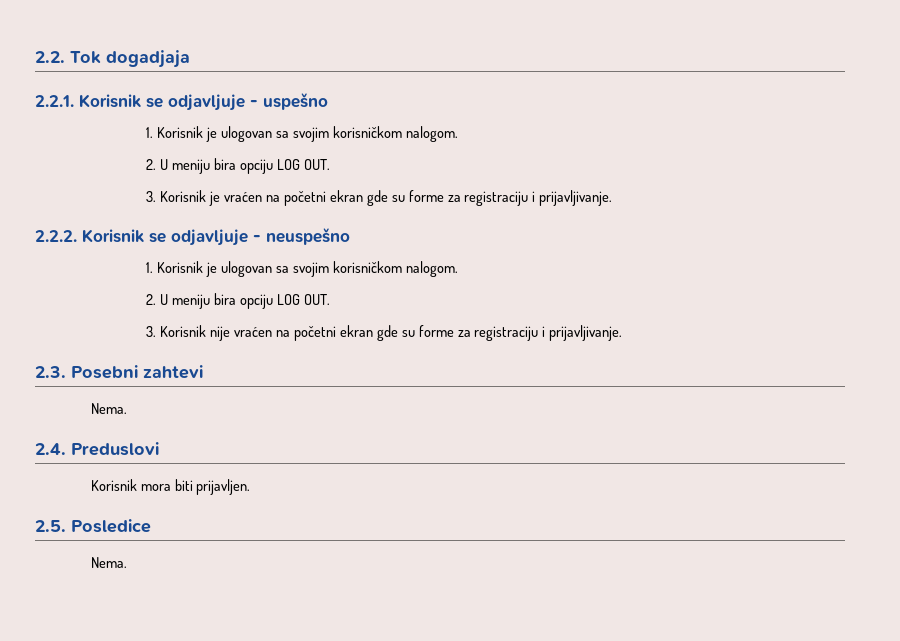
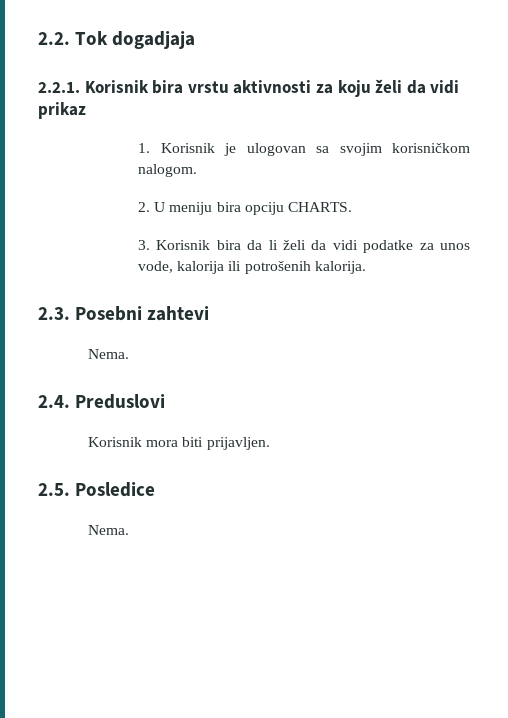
- 2.2.1. Korisnik se odjavljuje - uspešno
+ 2.2.1. Korisnik bira vrstu aktivnosti za koju želi da vidi prikaz
  1. Korisnik je ulogovan sa svojim korisničkom nalogom.
- 2. U meniju bira opciju LOG OUT.
- 3. Korisnik je vraćen na početni ekran gde su forme za registraciju i prijavljivanje.
- 2.2.2. Korisnik se odjavljuje - neuspešno
- 1. Korisnik je ulogovan sa svojim korisničkom nalogom.
- 2. U meniju bira opciju LOG OUT.
- 3. Korisnik nije vraćen na početni ekran gde su forme za registraciju i prijavljivanje.
+ 2. U meniju bira opciju CHARTS.
+ 3. Korisnik bira da li želi da vidi podatke za unos vode, kalorija ili potrošenih kalorija.

